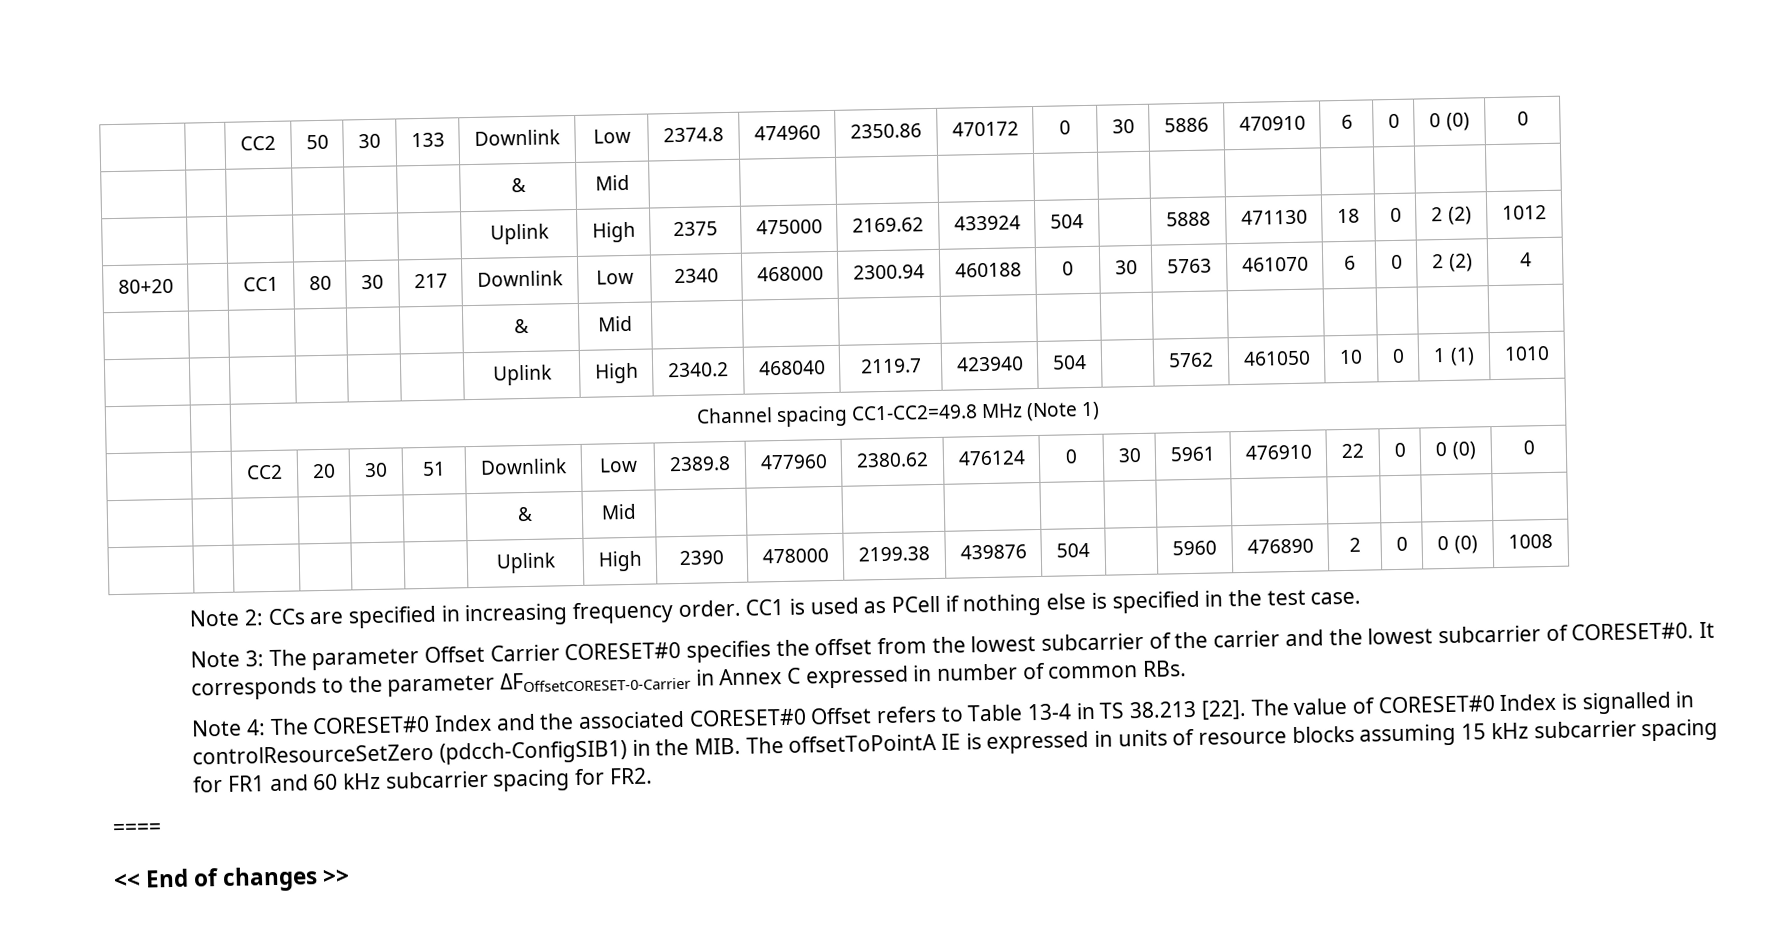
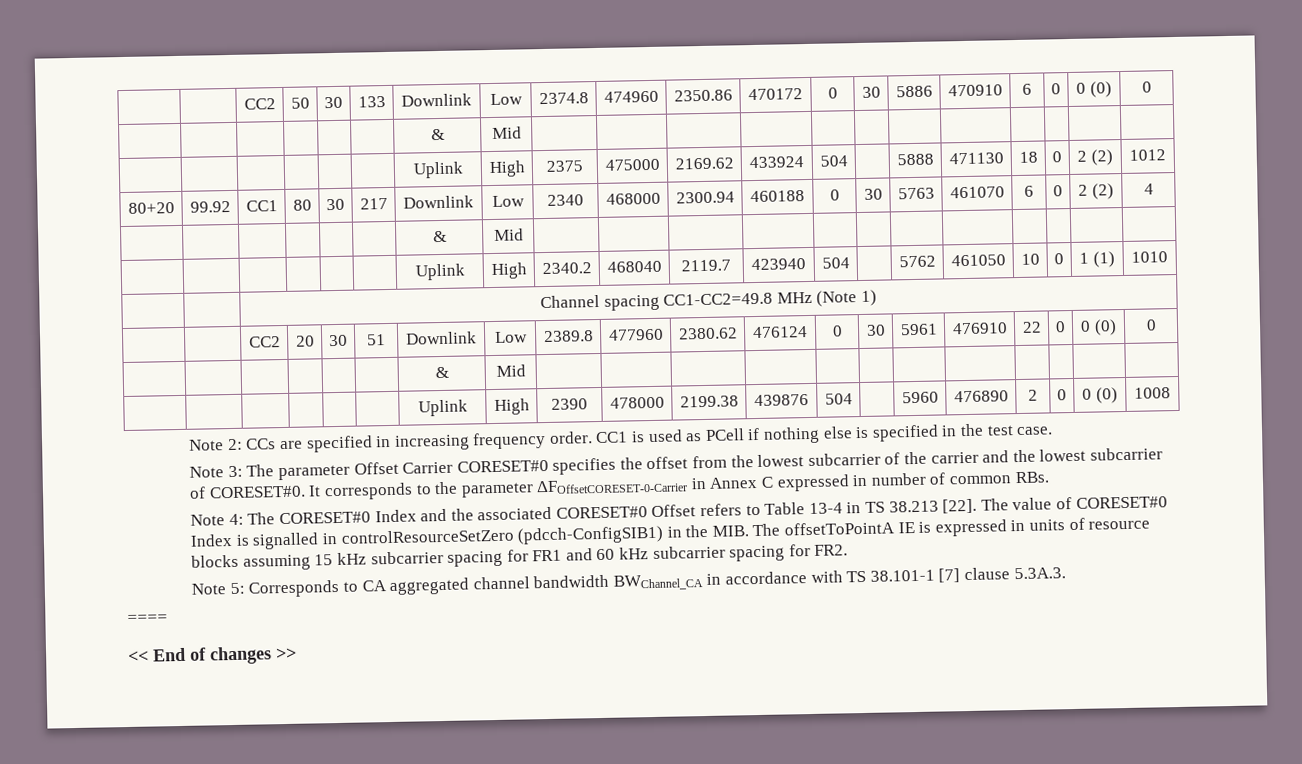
- 80+20 | | CC1 | 80 | 30 | 217 | Downlink | Low | 2340 | 468000 | 2300.94 | 460188 | 0 | 30 | 5763 | 461070 | 6 | 0 | 2 (2) | 4
+ 80+20 | 99.92 | CC1 | 80 | 30 | 217 | Downlink | Low | 2340 | 468000 | 2300.94 | 460188 | 0 | 30 | 5763 | 461070 | 6 | 0 | 2 (2) | 4
+ Note 5: Corresponds to CA aggregated channel bandwidth BWChannel_CA in accordance with TS 38.101-1 [7] clause 5.3A.3.

